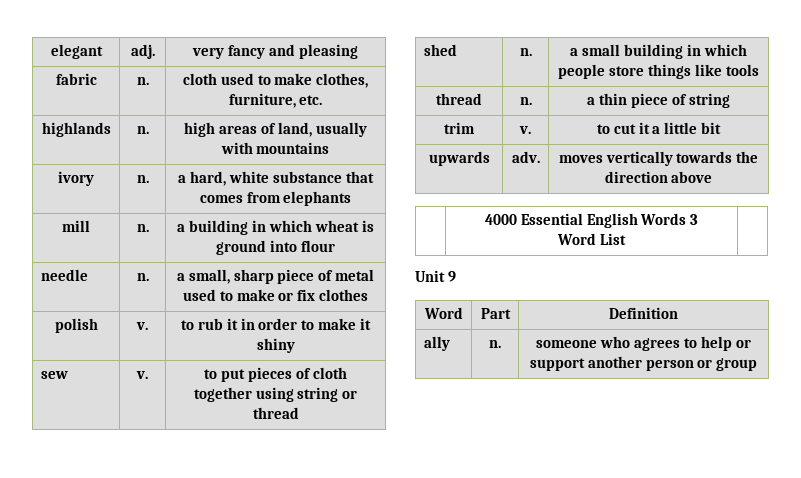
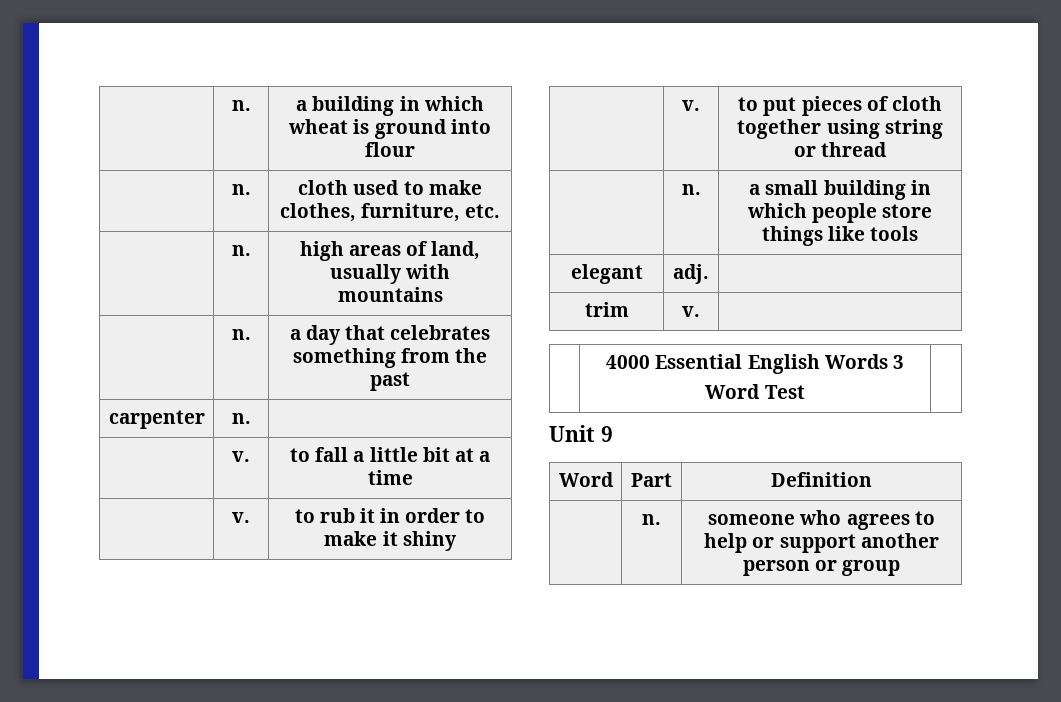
- elegant | adj. | very fancy and pleasing
- fabric | n. | cloth used to make clothes, furniture, etc.
- highlands | n. | high areas of land, usually with mountains
- ivory | n. | a hard, white substance that comes from elephants
- mill | n. | a building in which wheat is ground into flour
+ | n. | a building in which wheat is ground into flour
- needle | n. | a small, sharp piece of metal used to make or fix clothes
- polish | v. | to rub it in order to make it shiny
+ | n. | cloth used to make clothes, furniture, etc.
+ | n. | high areas of land, usually with mountains
+ | n. | a day that celebrates something from the past
+ carpenter | n. |
+ | v. | to fall a little bit at a time
+ | v. | to rub it in order to make it shiny
- sew | v. | to put pieces of cloth together using string or thread
+ | v. | to put pieces of cloth together using string or thread
- shed | n. | a small building in which people store things like tools
+ | n. | a small building in which people store things like tools
- thread | n. | a thin piece of string
- trim | v. | to cut it a little bit
- upwards | adv. | moves vertically towards the direction above
+ elegant | adj. |
+ trim | v. |
  | 4000 Essential English Words 3
- Word List |
+ Word Test |
- ally | n. | someone who agrees to help or support another person or group
+ | n. | someone who agrees to help or support another person or group

